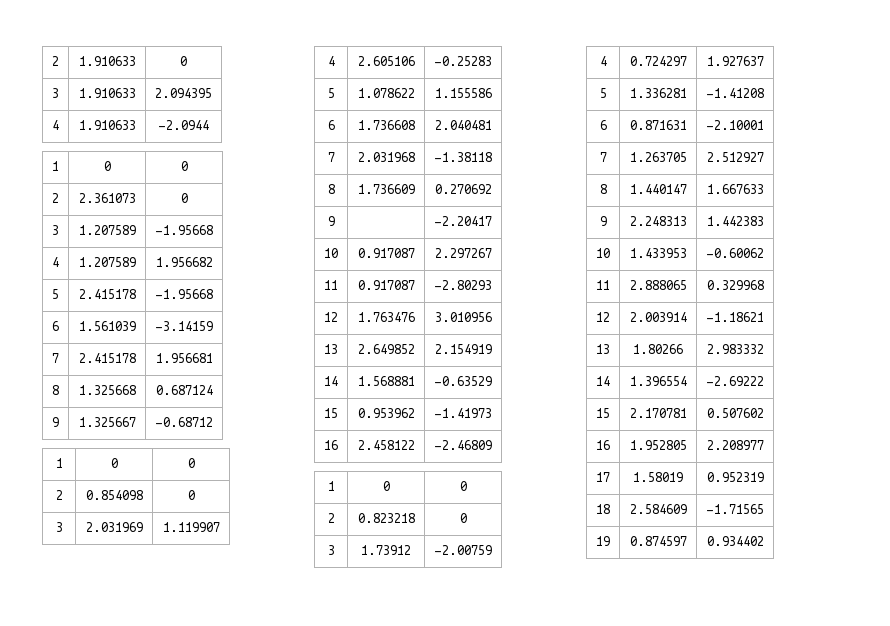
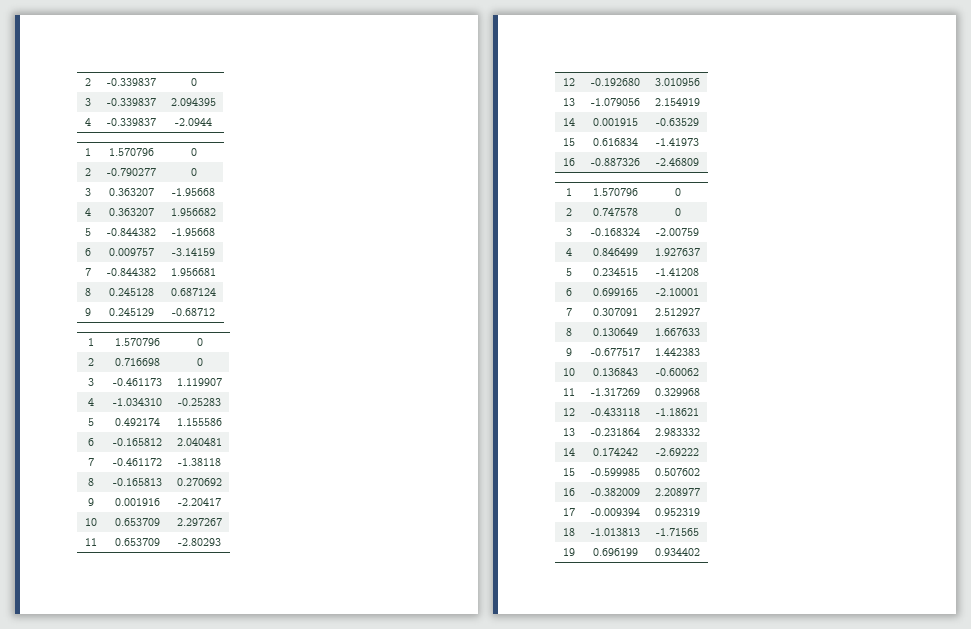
- 2 | 1.910633 | 0
- 3 | 1.910633 | 2.094395
+ 2 | -0.339837 | 0
+ 3 | -0.339837 | 2.094395
- 4 | 1.910633 | -2.0944
- 1 | 0 | 0
- 2 | 2.361073 | 0
- 3 | 1.207589 | -1.95668
+ 4 | -0.339837 | -2.0944
+ 1 | 1.570796 | 0
+ 2 | -0.790277 | 0
+ 3 | 0.363207 | -1.95668
- 4 | 1.207589 | 1.956682
+ 4 | 0.363207 | 1.956682
- 5 | 2.415178 | -1.95668
+ 5 | -0.844382 | -1.95668
- 6 | 1.561039 | -3.14159
+ 6 | 0.009757 | -3.14159
- 7 | 2.415178 | 1.956681
+ 7 | -0.844382 | 1.956681
- 8 | 1.325668 | 0.687124
+ 8 | 0.245128 | 0.687124
- 9 | 1.325667 | -0.68712
- 1 | 0 | 0
- 2 | 0.854098 | 0
- 3 | 2.031969 | 1.119907
+ 9 | 0.245129 | -0.68712
+ 1 | 1.570796 | 0
+ 2 | 0.716698 | 0
+ 3 | -0.461173 | 1.119907
- 4 | 2.605106 | -0.25283
+ 4 | -1.034310 | -0.25283
- 5 | 1.078622 | 1.155586
+ 5 | 0.492174 | 1.155586
- 6 | 1.736608 | 2.040481
+ 6 | -0.165812 | 2.040481
- 7 | 2.031968 | -1.38118
+ 7 | -0.461172 | -1.38118
- 8 | 1.736609 | 0.270692
+ 8 | -0.165813 | 0.270692
- 9 | | -2.20417
+ 9 | 0.001916 | -2.20417
- 10 | 0.917087 | 2.297267
+ 10 | 0.653709 | 2.297267
- 11 | 0.917087 | -2.80293
+ 11 | 0.653709 | -2.80293
- 12 | 1.763476 | 3.010956
+ 12 | -0.192680 | 3.010956
- 13 | 2.649852 | 2.154919
+ 13 | -1.079056 | 2.154919
- 14 | 1.568881 | -0.63529
+ 14 | 0.001915 | -0.63529
- 15 | 0.953962 | -1.41973
+ 15 | 0.616834 | -1.41973
- 16 | 2.458122 | -2.46809
- 1 | 0 | 0
- 2 | 0.823218 | 0
- 3 | 1.73912 | -2.00759
+ 16 | -0.887326 | -2.46809
+ 1 | 1.570796 | 0
+ 2 | 0.747578 | 0
+ 3 | -0.168324 | -2.00759
- 4 | 0.724297 | 1.927637
+ 4 | 0.846499 | 1.927637
- 5 | 1.336281 | -1.41208
+ 5 | 0.234515 | -1.41208
- 6 | 0.871631 | -2.10001
+ 6 | 0.699165 | -2.10001
- 7 | 1.263705 | 2.512927
+ 7 | 0.307091 | 2.512927
- 8 | 1.440147 | 1.667633
+ 8 | 0.130649 | 1.667633
- 9 | 2.248313 | 1.442383
+ 9 | -0.677517 | 1.442383
- 10 | 1.433953 | -0.60062
+ 10 | 0.136843 | -0.60062
- 11 | 2.888065 | 0.329968
+ 11 | -1.317269 | 0.329968
- 12 | 2.003914 | -1.18621
+ 12 | -0.433118 | -1.18621
- 13 | 1.80266 | 2.983332
+ 13 | -0.231864 | 2.983332
- 14 | 1.396554 | -2.69222
+ 14 | 0.174242 | -2.69222
- 15 | 2.170781 | 0.507602
+ 15 | -0.599985 | 0.507602
- 16 | 1.952805 | 2.208977
+ 16 | -0.382009 | 2.208977
- 17 | 1.58019 | 0.952319
+ 17 | -0.009394 | 0.952319
- 18 | 2.584609 | -1.71565
+ 18 | -1.013813 | -1.71565
- 19 | 0.874597 | 0.934402
+ 19 | 0.696199 | 0.934402

